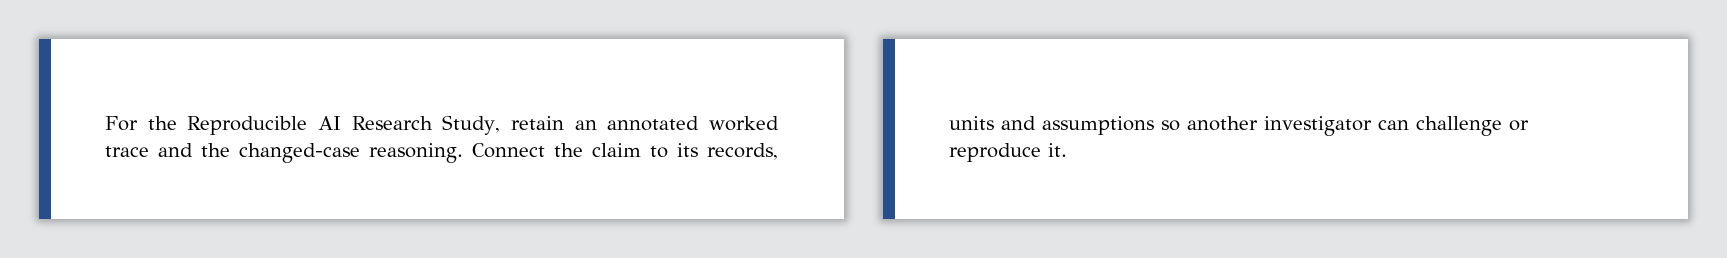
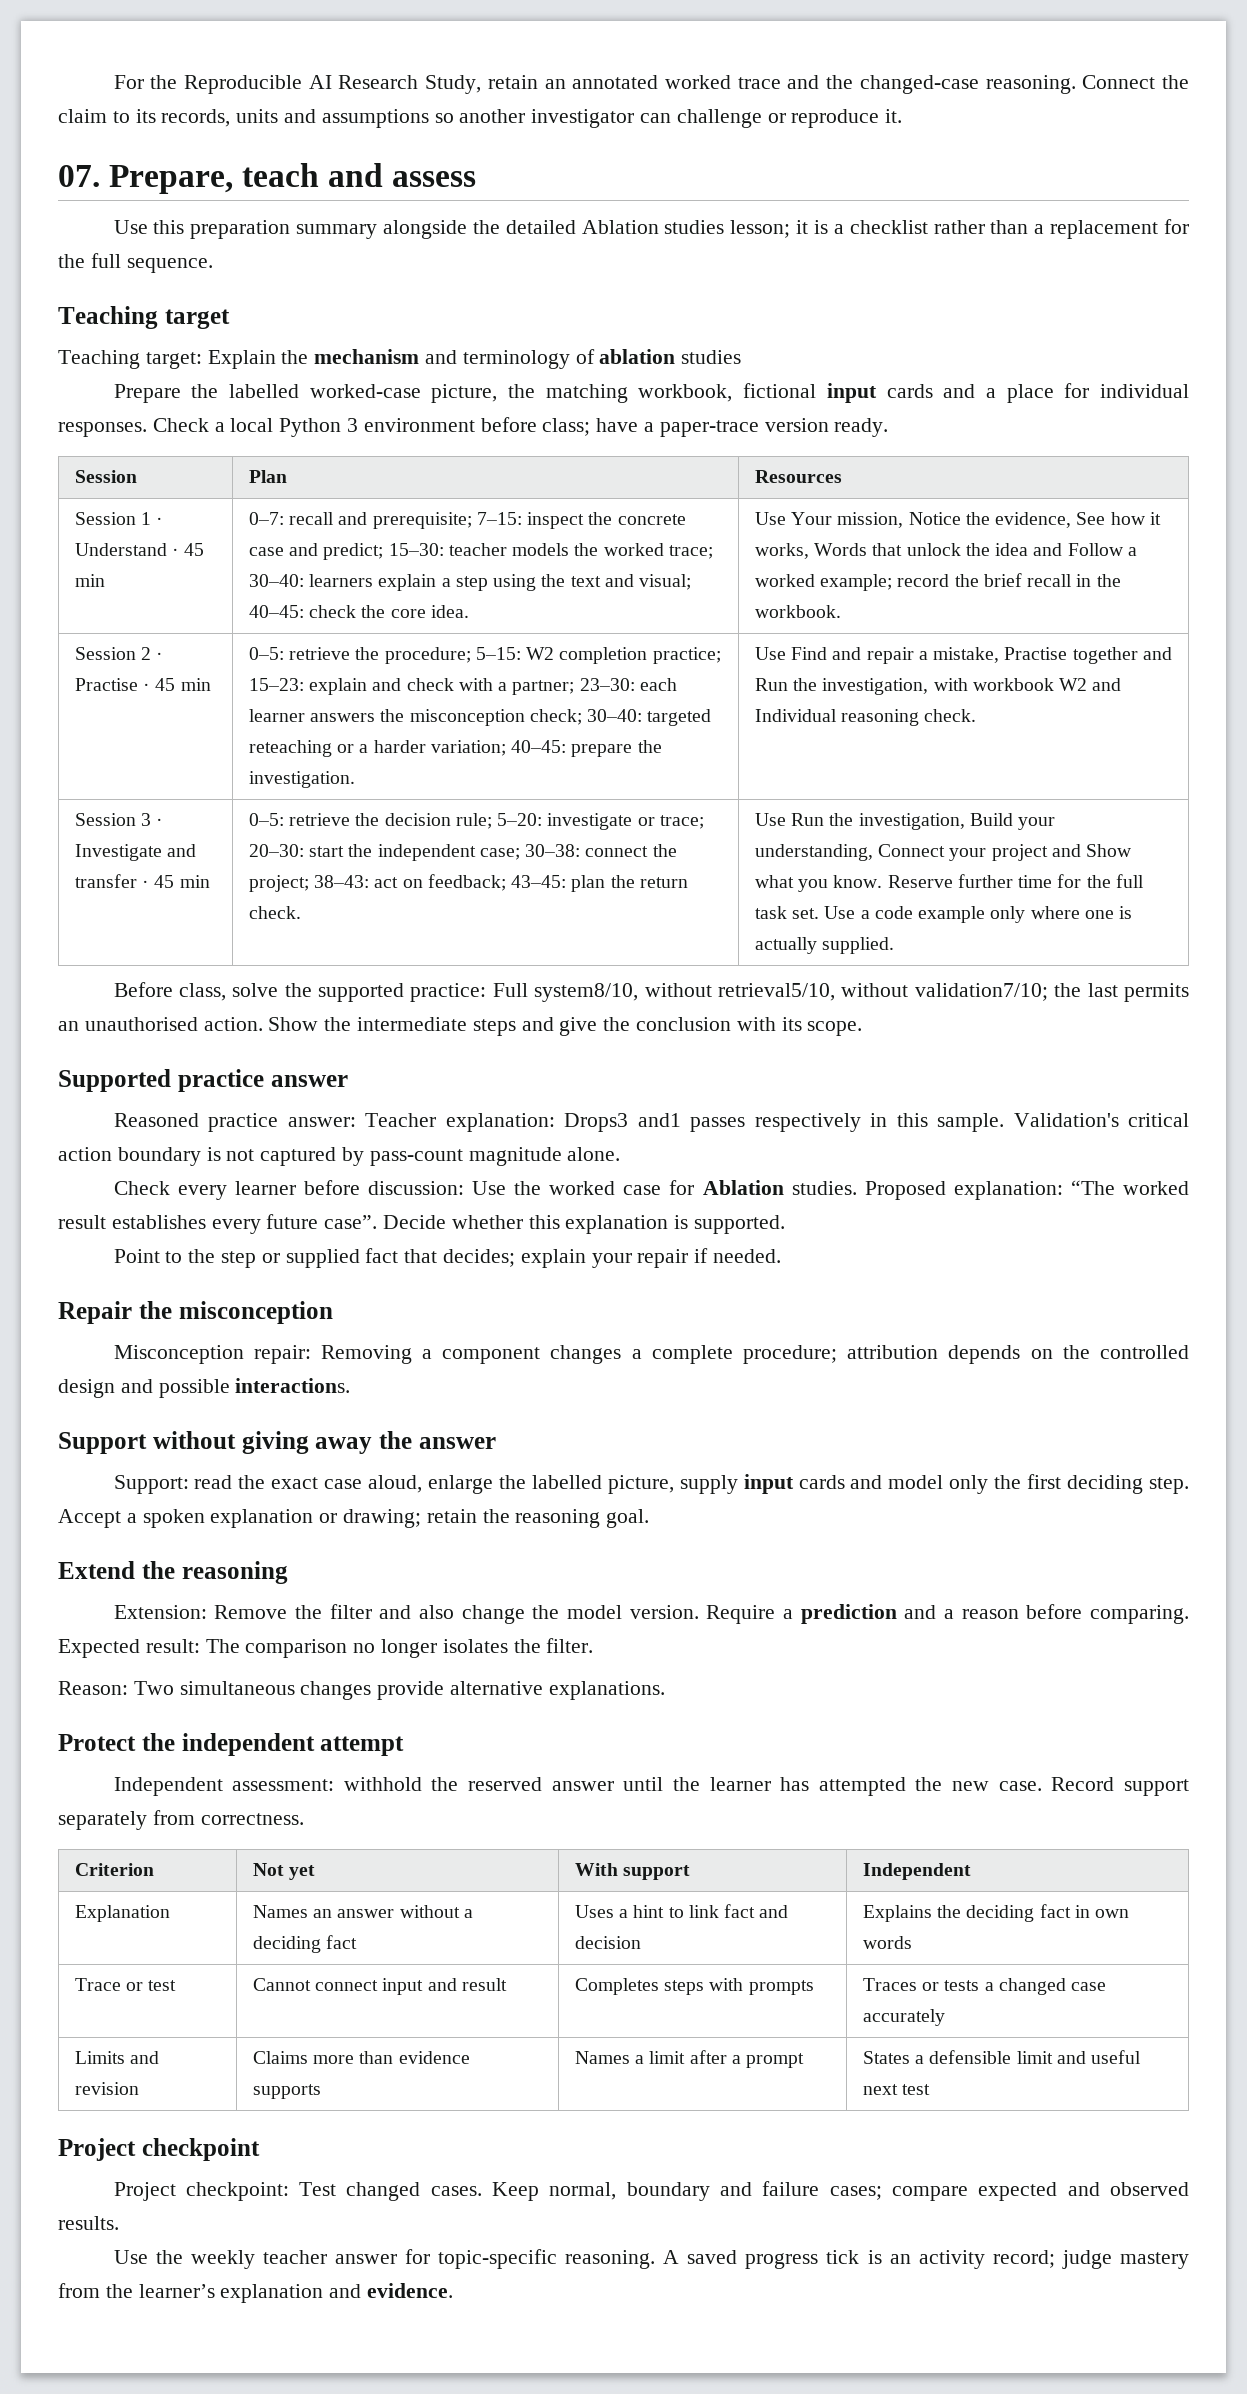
+ 07. Prepare, teach and assess
+ Use this preparation summary alongside the detailed Ablation studies lesson; it is a checklist rather than a replacement for the full sequence.
+ Teaching target
+ Teaching target: Explain the mechanism and terminology of ablation studies
+ Prepare the labelled worked-case picture, the matching workbook, fictional input cards and a place for individual responses. Check a local Python 3 environment before class; have a paper-trace version ready.
+ Session | Plan | Resources
+ Session 1 · Understand · 45 min | 0–7: recall and prerequisite; 7–15: inspect the concrete case and predict; 15–30: teacher models the worked trace; 30–40: learners explain a step using the text and visual; 40–45: check the core idea. | Use Your mission, Notice the evidence, See how it works, Words that unlock the idea and Follow a worked example; record the brief recall in the workbook.
+ Session 2 · Practise · 45 min | 0–5: retrieve the procedure; 5–15: W2 completion practice; 15–23: explain and check with a partner; 23–30: each learner answers the misconception check; 30–40: targeted reteaching or a harder variation; 40–45: prepare the investigation. | Use Find and repair a mistake, Practise together and Run the investigation, with workbook W2 and Individual reasoning check.
+ Session 3 · Investigate and transfer · 45 min | 0–5: retrieve the decision rule; 5–20: investigate or trace; 20–30: start the independent case; 30–38: connect the project; 38–43: act on feedback; 43–45: plan the return check. | Use Run the investigation, Build your understanding, Connect your project and Show what you know. Reserve further time for the full task set. Use a code example only where one is actually supplied.
+ Before class, solve the supported practice: Full system8/10, without retrieval5/10, without validation7/10; the last permits an unauthorised action. Show the intermediate steps and give the conclusion with its scope.
+ Supported practice answer
+ Reasoned practice answer: Teacher explanation: Drops3 and1 passes respectively in this sample. Validation's critical action boundary is not captured by pass-count magnitude alone.
+ Check every learner before discussion: Use the worked case for Ablation studies. Proposed explanation: “The worked result establishes every future case”. Decide whether this explanation is supported.
+ Point to the step or supplied fact that decides; explain your repair if needed.
+ Repair the misconception
+ Misconception repair: Removing a component changes a complete procedure; attribution depends on the controlled design and possible interactions.
+ Support without giving away the answer
+ Support: read the exact case aloud, enlarge the labelled picture, supply input cards and model only the first deciding step. Accept a spoken explanation or drawing; retain the reasoning goal.
+ Extend the reasoning
+ Extension: Remove the filter and also change the model version. Require a prediction and a reason before comparing. Expected result: The comparison no longer isolates the filter.
+ Reason: Two simultaneous changes provide alternative explanations.
+ Protect the independent attempt
+ Independent assessment: withhold the reserved answer until the learner has attempted the new case. Record support separately from correctness.
+ Criterion | Not yet | With support | Independent
+ Explanation | Names an answer without a deciding fact | Uses a hint to link fact and decision | Explains the deciding fact in own words
+ Trace or test | Cannot connect input and result | Completes steps with prompts | Traces or tests a changed case accurately
+ Limits and revision | Claims more than evidence supports | Names a limit after a prompt | States a defensible limit and useful next test
+ Project checkpoint
+ Project checkpoint: Test changed cases. Keep normal, boundary and failure cases; compare expected and observed results.
+ Use the weekly teacher answer for topic-specific reasoning. A saved progress tick is an activity record; judge mastery from the learner’s explanation and evidence.

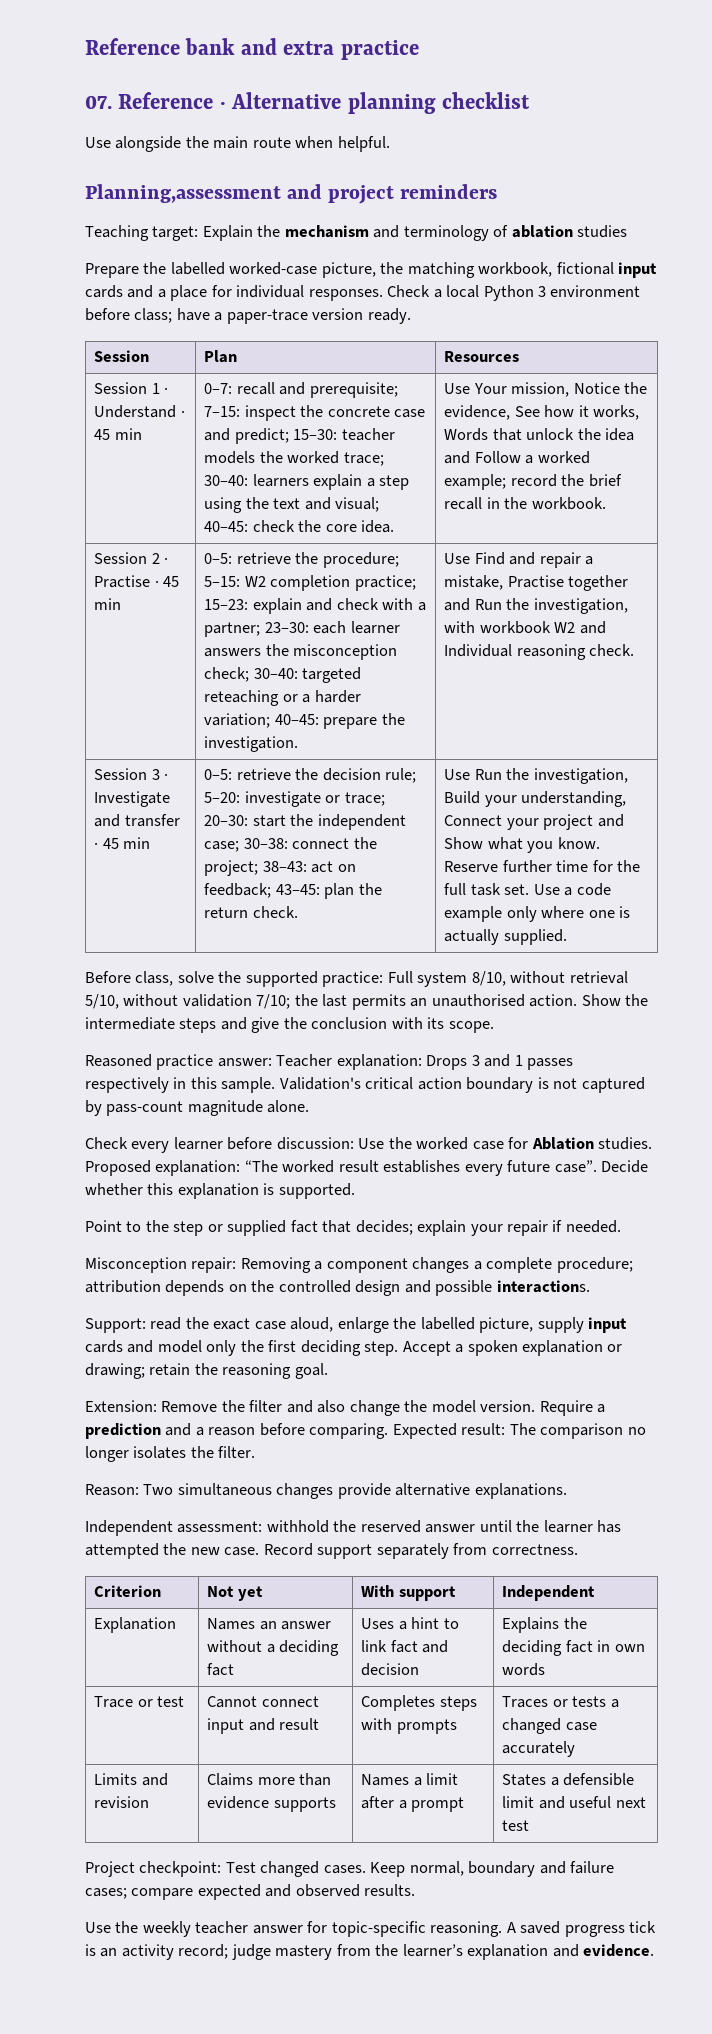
- For the Reproducible AI Research Study, retain an annotated worked trace and the changed-case reasoning. Connect the claim to its records, units and assumptions so another investigator can challenge or reproduce it.
- 07. Prepare, teach and assess
- Use this preparation summary alongside the detailed Ablation studies lesson; it is a checklist rather than a replacement for the full sequence.
- Teaching target
+ Reference bank and extra practice
+ 07. Reference · Alternative planning checklist
+ Use alongside the main route when helpful.
+ Planning,assessment and project reminders
- Before class, solve the supported practice: Full system8/10, without retrieval5/10, without validation7/10; the last permits an unauthorised action.
+ Before class, solve the supported practice: Full system 8/10, without retrieval 5/10, without validation 7/10; the last permits an unauthorised action.
- Supported practice answer
- Reasoned practice answer: Teacher explanation: Drops3 and1 passes respectively in this sample.
+ Reasoned practice answer: Teacher explanation: Drops 3 and 1 passes respectively in this sample.
- Repair the misconception
- Support without giving away the answer
- Extend the reasoning
- Protect the independent attempt
- Project checkpoint

